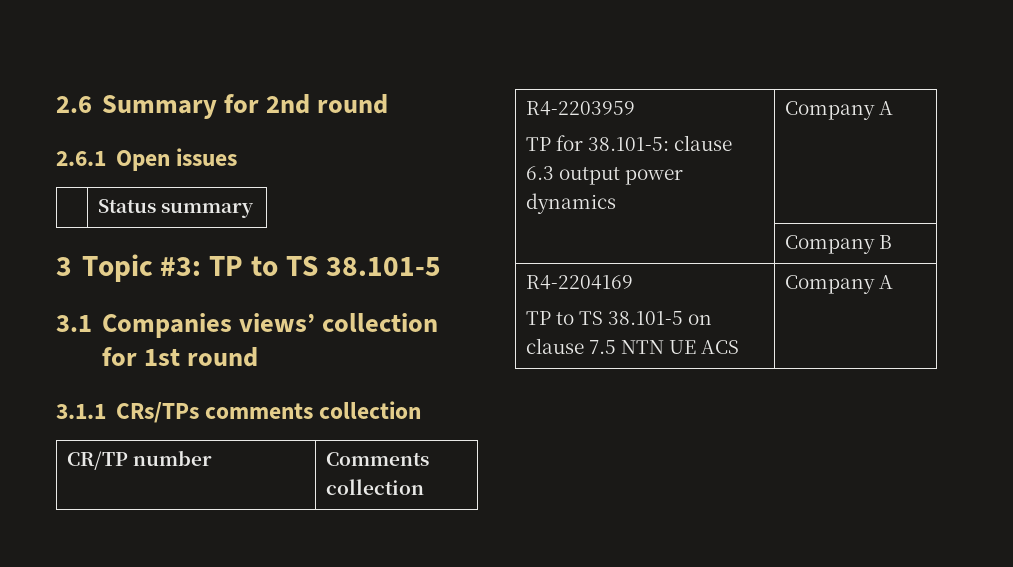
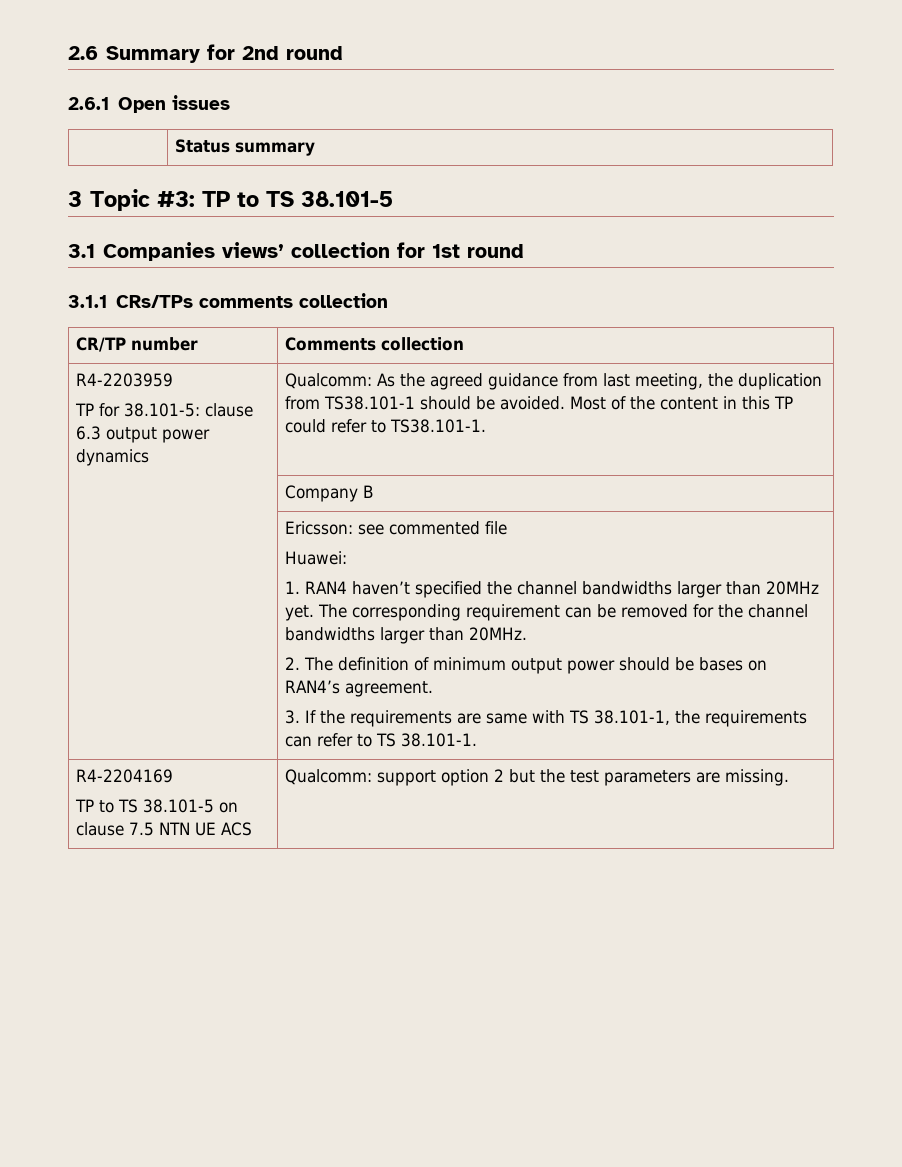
  R4-2203959
- TP for 38.101-5: clause 6.3 output power dynamics | Company A
+ TP for 38.101-5: clause 6.3 output power dynamics | Qualcomm: As the agreed guidance from last meeting, the duplication from TS38.101-1 should be avoided. Most of the content in this TP could refer to TS38.101-1.
  | Company B
+ | Ericsson: see commented file
+ Huawei:
+ 1. RAN4 haven’t specified the channel bandwidths larger than 20MHz yet. The corresponding requirement can be removed for the channel bandwidths larger than 20MHz.
+ 2. The definition of minimum output power should be bases on RAN4’s agreement.
+ 3. If the requirements are same with TS 38.101-1, the requirements can refer to TS 38.101-1.
  R4-2204169
- TP to TS 38.101-5 on clause 7.5 NTN UE ACS | Company A
+ TP to TS 38.101-5 on clause 7.5 NTN UE ACS | Qualcomm: support option 2 but the test parameters are missing.

